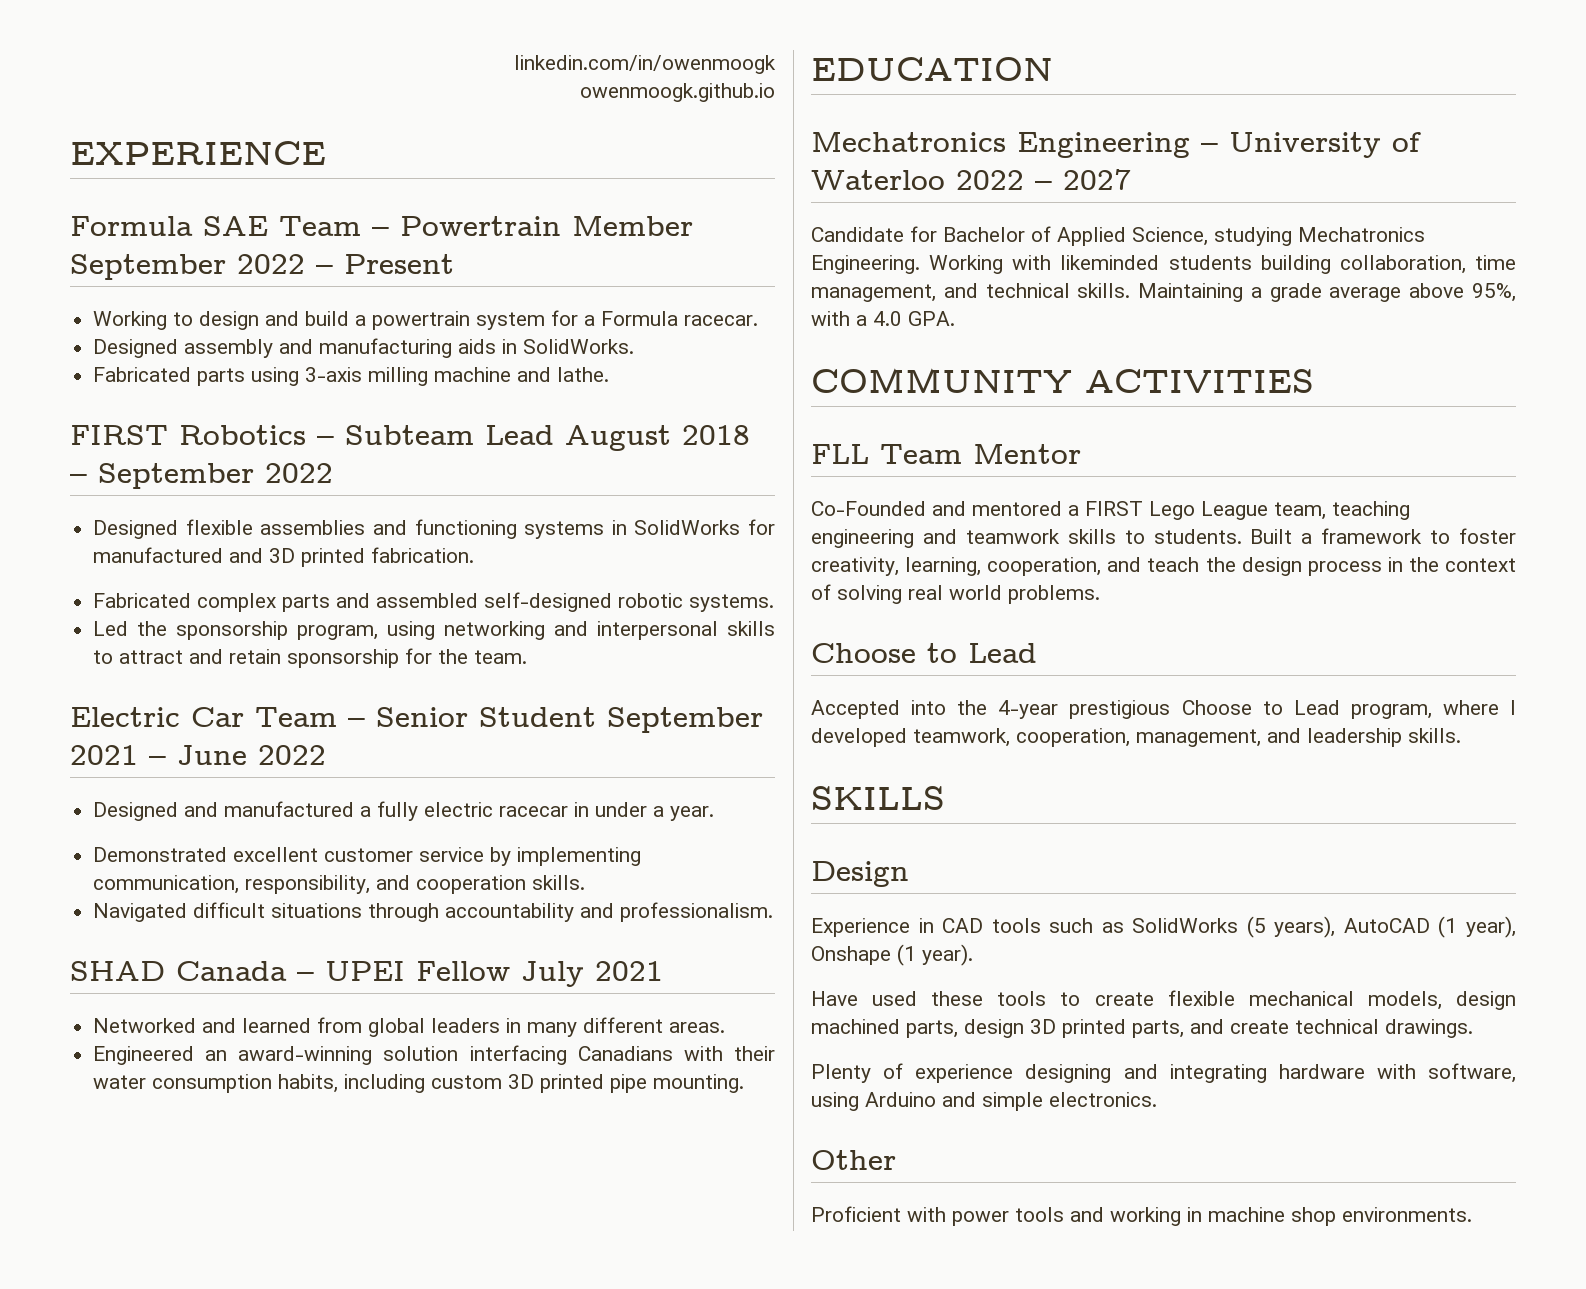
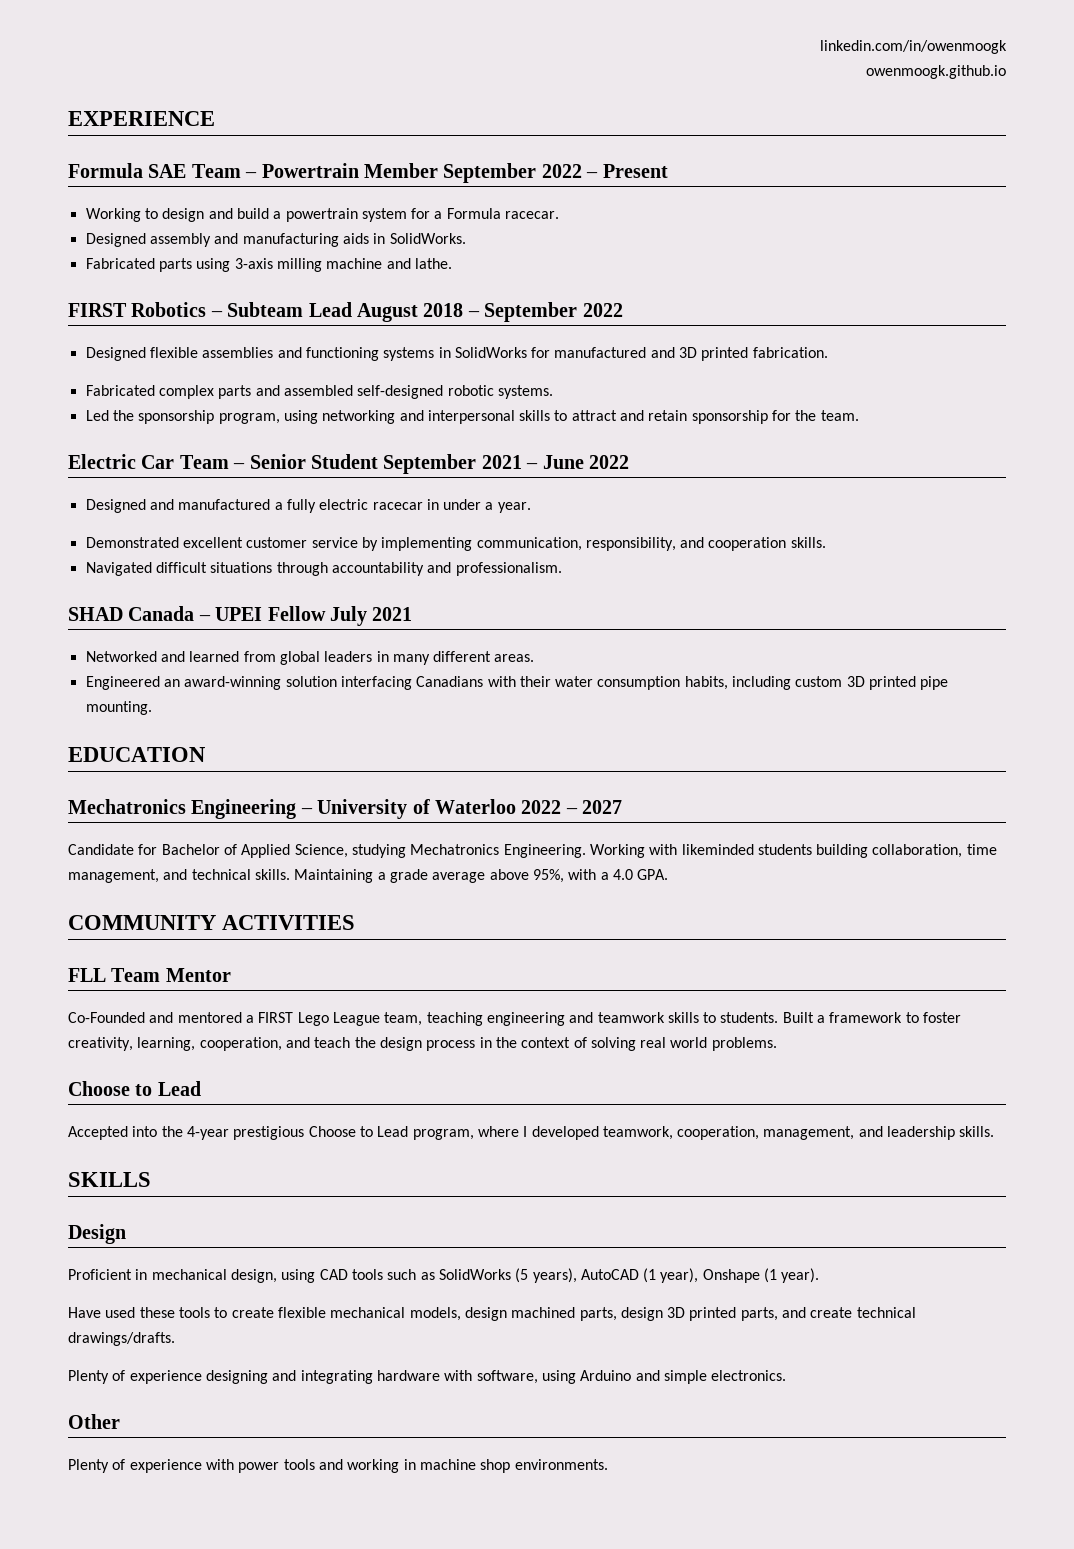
- Experience in CAD tools such as SolidWorks (5 years), AutoCAD (1 year), Onshape (1 year).
+ Proficient in mechanical design, using CAD tools such as SolidWorks (5 years), AutoCAD (1 year), Onshape (1 year).
- Have used these tools to create flexible mechanical models, design machined parts, design 3D printed parts, and create technical drawings.
+ Have used these tools to create flexible mechanical models, design machined parts, design 3D printed parts, and create technical drawings/drafts.
- Proficient with power tools and working in machine shop environments.
+ Plenty of experience with power tools and working in machine shop environments.

